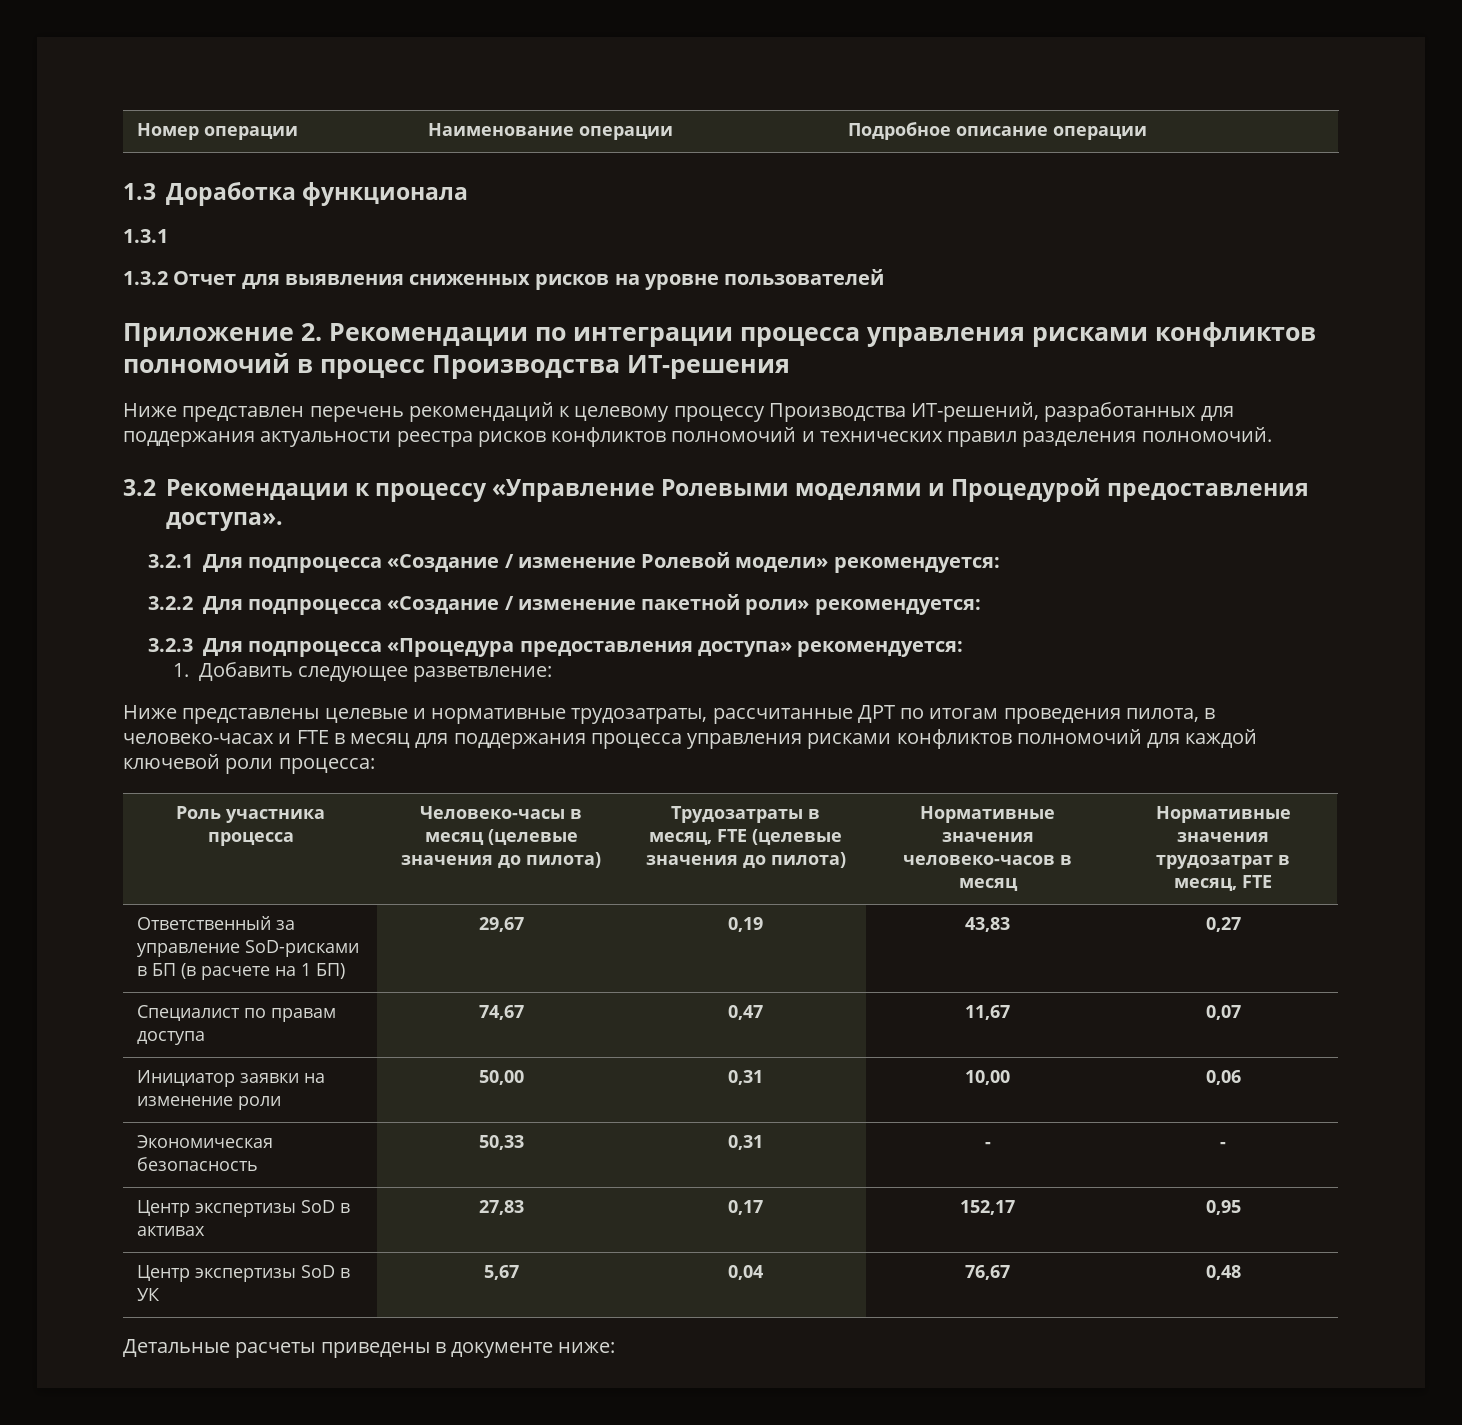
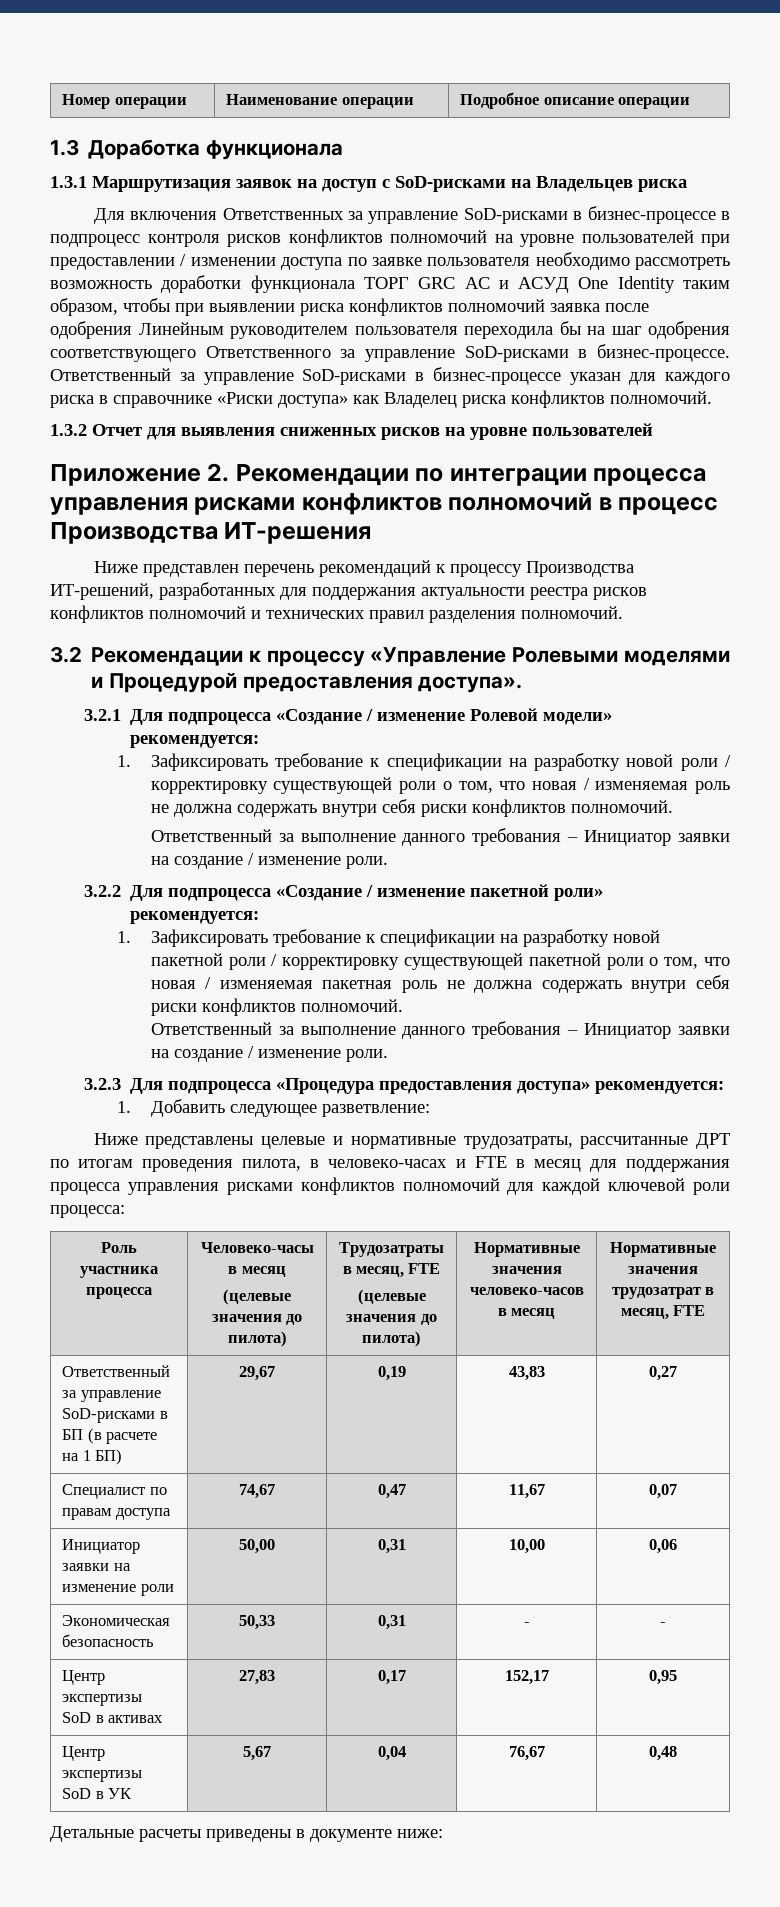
- 1.3.1
+ 1.3.1 Маршрутизация заявок на доступ с SoD-рисками на Владельцев риска
+ Для включения Ответственных за управление SoD-рисками в бизнес-процессе в подпроцесс контроля рисков конфликтов полномочий на уровне пользователей при предоставлении / изменении доступа по заявке пользователя необходимо рассмотреть возможность доработки функционала ТОРГ GRC AC и АСУД One Identity таким образом, чтобы при выявлении риска конфликтов полномочий заявка после одобрения Линейным руководителем пользователя переходила бы на шаг одобрения соответствующего Ответственного за управление SoD-рисками в бизнес-процессе. Ответственный за управление SoD-рисками в бизнес-процессе указан для каждого риска в справочнике «Риски доступа» как Владелец риска конфликтов полномочий.
- Ниже представлен перечень рекомендаций к целевому процессу Производства ИТ-решений, разработанных для поддержания актуальности реестра рисков конфликтов полномочий и технических правил разделения полномочий.
+ Ниже представлен перечень рекомендаций к процессу Производства ИТ-решений, разработанных для поддержания актуальности реестра рисков конфликтов полномочий и технических правил разделения полномочий.
+ 1. Зафиксировать требование к спецификации на разработку новой роли / корректировку существующей роли о том, что новая / изменяемая роль не должна содержать внутри себя риски конфликтов полномочий.
+ Ответственный за выполнение данного требования – Инициатор заявки на создание / изменение роли.
+ 1. Зафиксировать требование к спецификации на разработку новой пакетной роли / корректировку существующей пакетной роли о том, что новая / изменяемая пакетная роль не должна содержать внутри себя риски конфликтов полномочий.
+ Ответственный за выполнение данного требования – Инициатор заявки на создание / изменение роли.
- Роль участника процесса | Человеко-часы в месяц (целевые значения до пилота) | Трудозатраты в месяц, FTE (целевые значения до пилота) | Нормативные значения человеко-часов в месяц | Нормативные значения трудозатрат в месяц, FTE
+ Роль участника процесса | Человеко-часы в месяц
+ (целевые значения до пилота) | Трудозатраты в месяц, FTE
+ (целевые значения до пилота) | Нормативные значения человеко-часов в месяц | Нормативные значения трудозатрат в месяц, FTE

